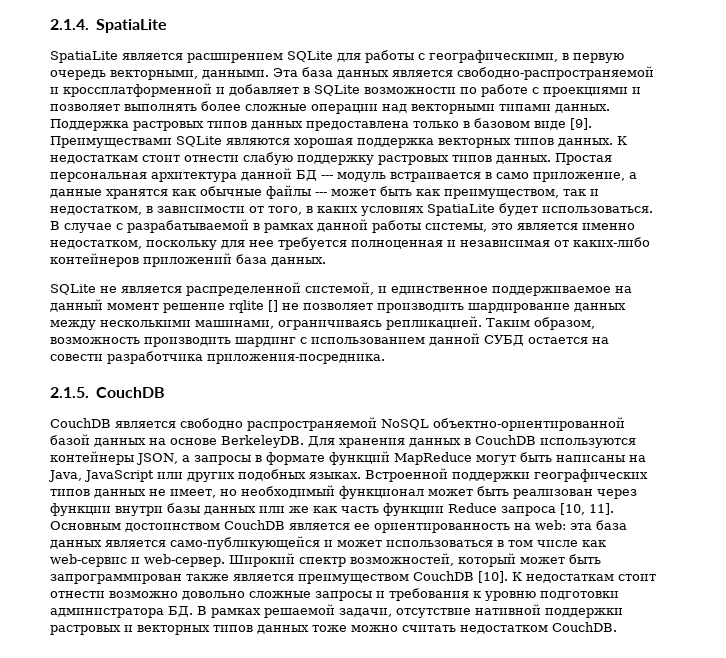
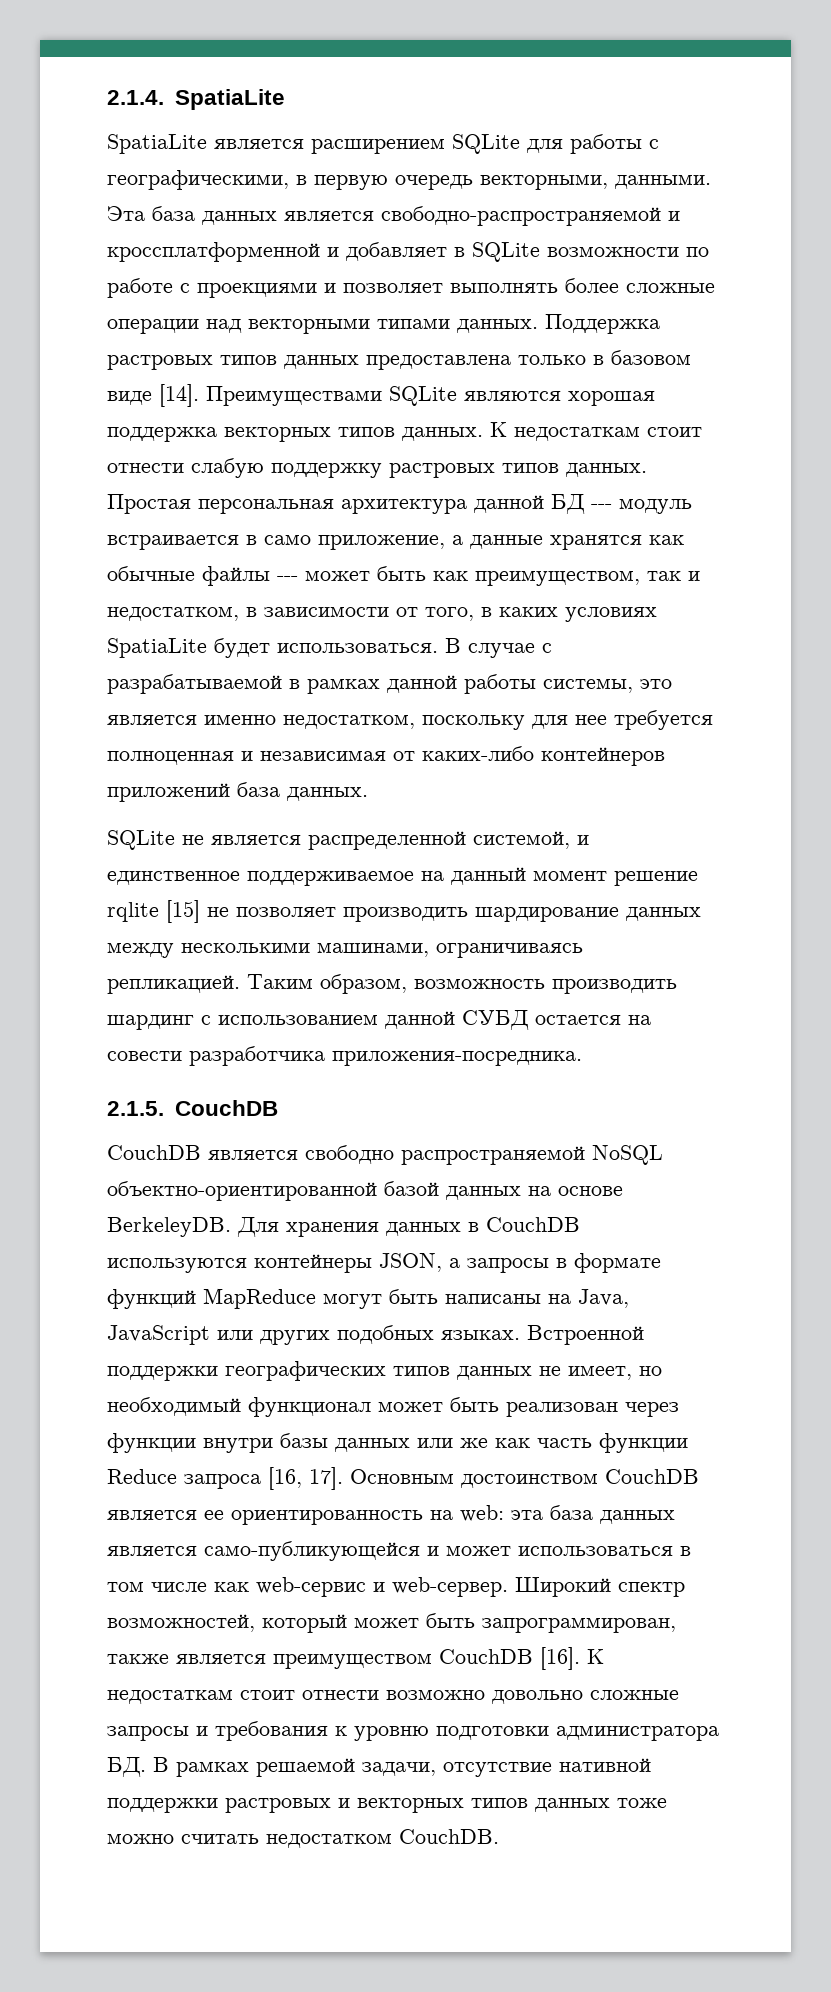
- Поддержка растровых типов данных предоставлена только в базовом виде [9].
+ Поддержка растровых типов данных предоставлена только в базовом виде [14].
- SQLite не является распределенной системой, и единственное поддерживаемое на данный момент решение rqlite [] не позволяет производить шардирование данных между несколькими машинами, ограничиваясь репликацией.
+ SQLite не является распределенной системой, и единственное поддерживаемое на данный момент решение rqlite [15] не позволяет производить шардирование данных между несколькими машинами, ограничиваясь репликацией.
- Встроенной поддержки географических типов данных не имеет, но необходимый функционал может быть реализован через функции внутри базы данных или же как часть функции Reduce запроса [10, 11].
+ Встроенной поддержки географических типов данных не имеет, но необходимый функционал может быть реализован через функции внутри базы данных или же как часть функции Reduce запроса [16, 17].
- Широкий спектр возможностей, который может быть запрограммирован также является преимуществом CouchDB [10].
+ Широкий спектр возможностей, который может быть запрограммирован, также является преимуществом CouchDB [16].

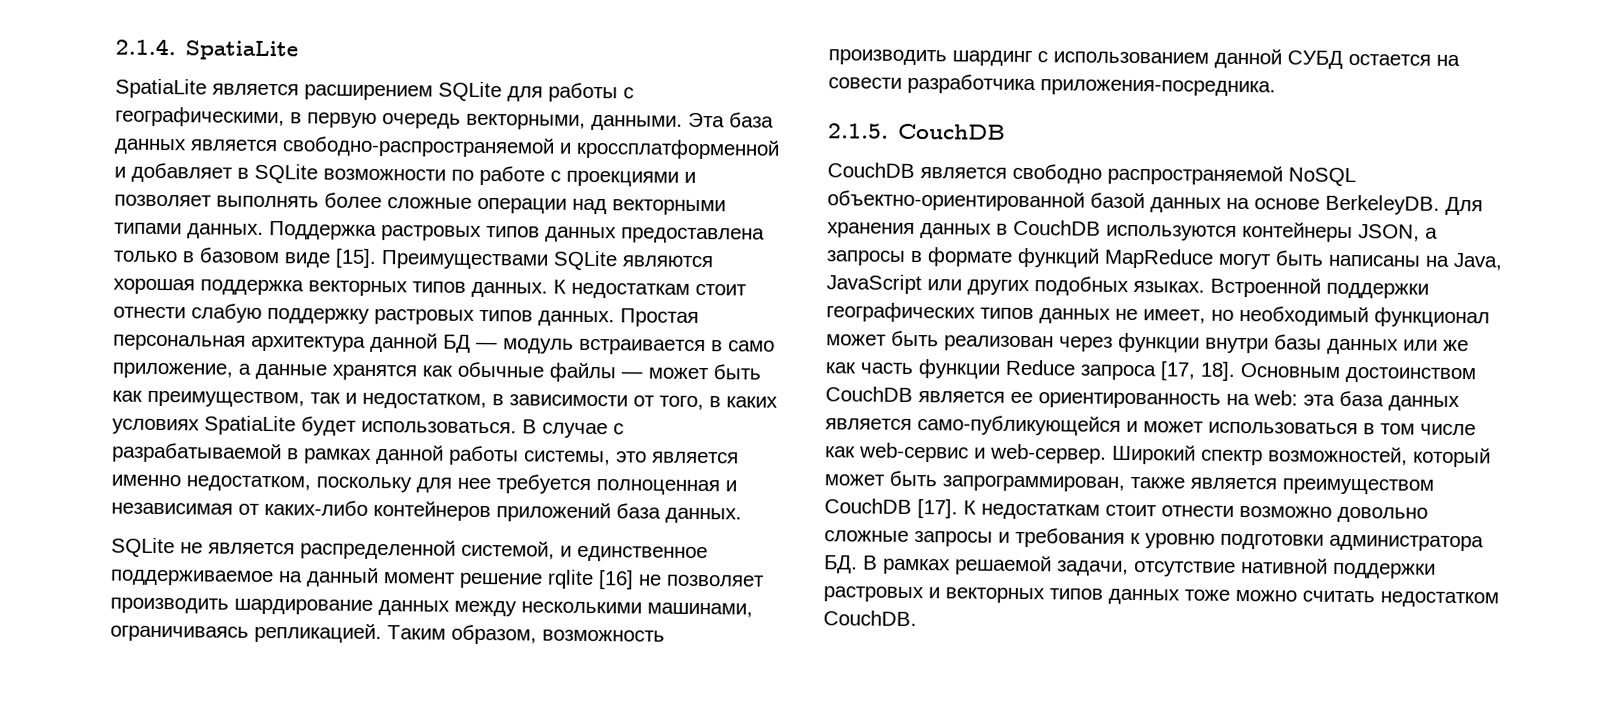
- Поддержка растровых типов данных предоставлена только в базовом виде [14].
+ Поддержка растровых типов данных предоставлена только в базовом виде [15].
- Простая персональная архитектура данной БД --- модуль встраивается в само приложение, а данные хранятся как обычные файлы --- может быть как преимуществом, так и недостатком, в зависимости от того, в каких условиях SpatiaLite будет использоваться.
+ Простая персональная архитектура данной БД — модуль встраивается в само приложение, а данные хранятся как обычные файлы — может быть как преимуществом, так и недостатком, в зависимости от того, в каких условиях SpatiaLite будет использоваться.
- SQLite не является распределенной системой, и единственное поддерживаемое на данный момент решение rqlite [15] не позволяет производить шардирование данных между несколькими машинами, ограничиваясь репликацией.
+ SQLite не является распределенной системой, и единственное поддерживаемое на данный момент решение rqlite [16] не позволяет производить шардирование данных между несколькими машинами, ограничиваясь репликацией.
- Встроенной поддержки географических типов данных не имеет, но необходимый функционал может быть реализован через функции внутри базы данных или же как часть функции Reduce запроса [16, 17].
+ Встроенной поддержки географических типов данных не имеет, но необходимый функционал может быть реализован через функции внутри базы данных или же как часть функции Reduce запроса [17, 18].
- Широкий спектр возможностей, который может быть запрограммирован, также является преимуществом CouchDB [16].
+ Широкий спектр возможностей, который может быть запрограммирован, также является преимуществом CouchDB [17].

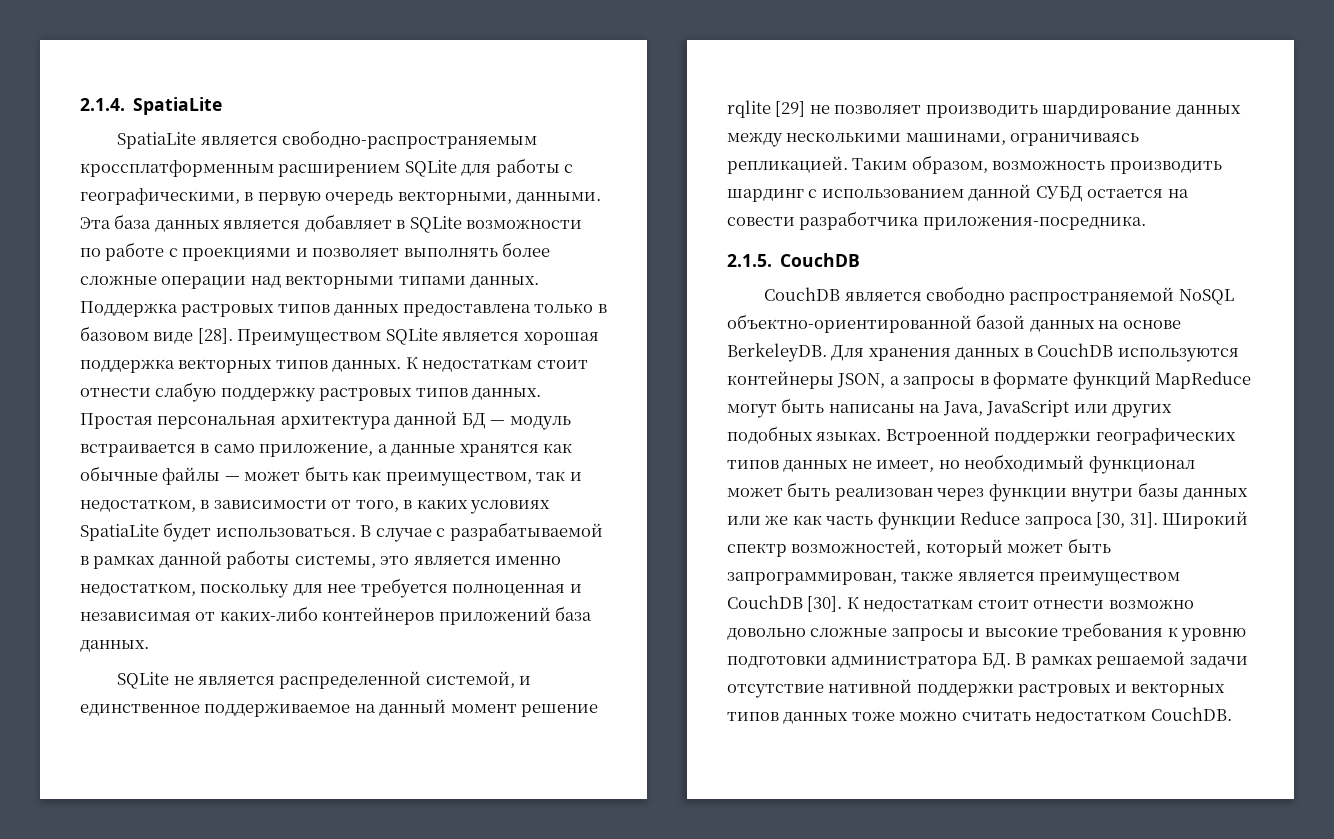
- SpatiaLite является расширением SQLite для работы с географическими, в первую очередь векторными, данными.
+ SpatiaLite является свободно-распространяемым кроссплатформенным расширением SQLite для работы с географическими, в первую очередь векторными, данными.
- Эта база данных является свободно-распространяемой и кроссплатформенной и добавляет в SQLite возможности по работе с проекциями и позволяет выполнять более сложные операции над векторными типами данных.
+ Эта база данных является добавляет в SQLite возможности по работе с проекциями и позволяет выполнять более сложные операции над векторными типами данных.
- Поддержка растровых типов данных предоставлена только в базовом виде [15]. Преимуществами SQLite являются хорошая поддержка векторных типов данных.
+ Поддержка растровых типов данных предоставлена только в базовом виде [28]. Преимуществом SQLite является хорошая поддержка векторных типов данных.
- SQLite не является распределенной системой, и единственное поддерживаемое на данный момент решение rqlite [16] не позволяет производить шардирование данных между несколькими машинами, ограничиваясь репликацией.
+ SQLite не является распределенной системой, и единственное поддерживаемое на данный момент решение rqlite [29] не позволяет производить шардирование данных между несколькими машинами, ограничиваясь репликацией.
- Встроенной поддержки географических типов данных не имеет, но необходимый функционал может быть реализован через функции внутри базы данных или же как часть функции Reduce запроса [17, 18]. Основным достоинством CouchDB является ее ориентированность на web: эта база данных является само-публикующейся и может использоваться в том числе как web-сервис и web-сервер.
+ Встроенной поддержки географических типов данных не имеет, но необходимый функционал может быть реализован через функции внутри базы данных или же как часть функции Reduce запроса [30, 31].
- Широкий спектр возможностей, который может быть запрограммирован, также является преимуществом CouchDB [17].
+ Широкий спектр возможностей, который может быть запрограммирован, также является преимуществом CouchDB [30].
- К недостаткам стоит отнести возможно довольно сложные запросы и требования к уровню подготовки администратора БД. В рамках решаемой задачи, отсутствие нативной поддержки растровых и векторных типов данных тоже можно считать недостатком CouchDB.
+ К недостаткам стоит отнести возможно довольно сложные запросы и высокие требования к уровню подготовки администратора БД. В рамках решаемой задачи отсутствие нативной поддержки растровых и векторных типов данных тоже можно считать недостатком CouchDB.

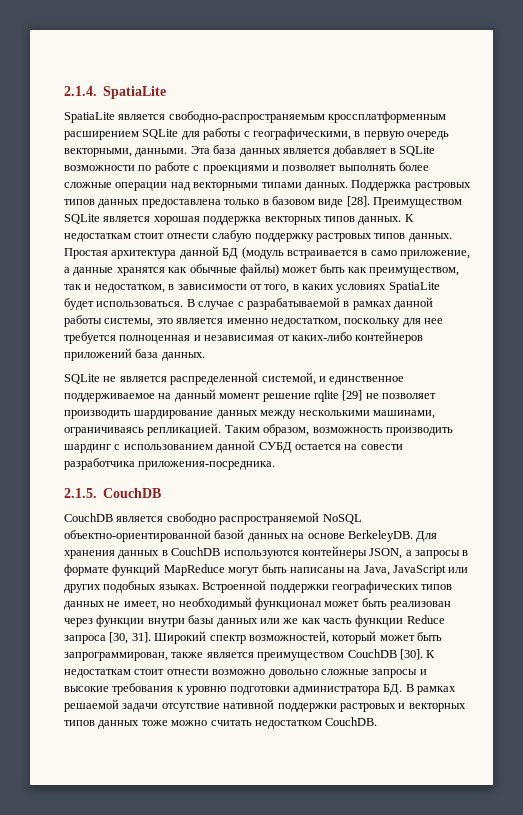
- Простая персональная архитектура данной БД — модуль встраивается в само приложение, а данные хранятся как обычные файлы — может быть как преимуществом, так и недостатком, в зависимости от того, в каких условиях SpatiaLite будет использоваться.
+ Простая архитектура данной БД (модуль встраивается в само приложение, а данные хранятся как обычные файлы) может быть как преимуществом, так и недостатком, в зависимости от того, в каких условиях SpatiaLite будет использоваться.

